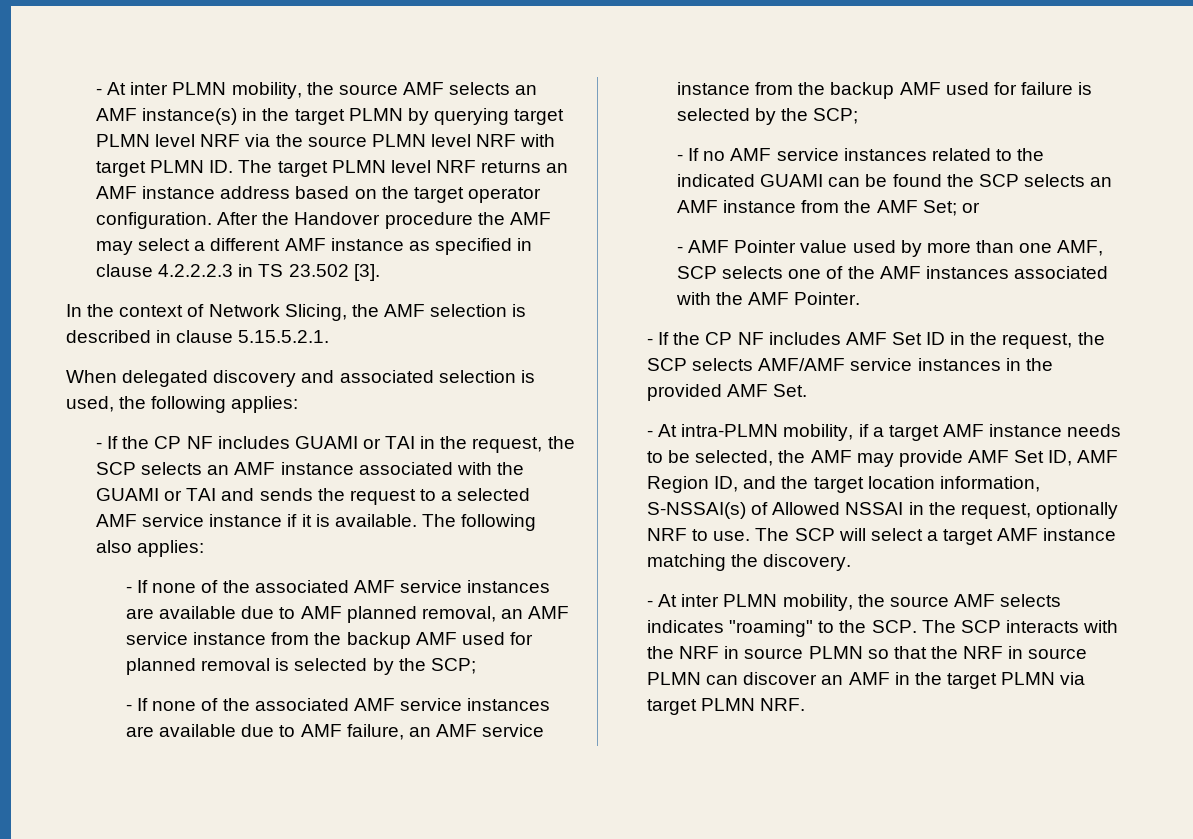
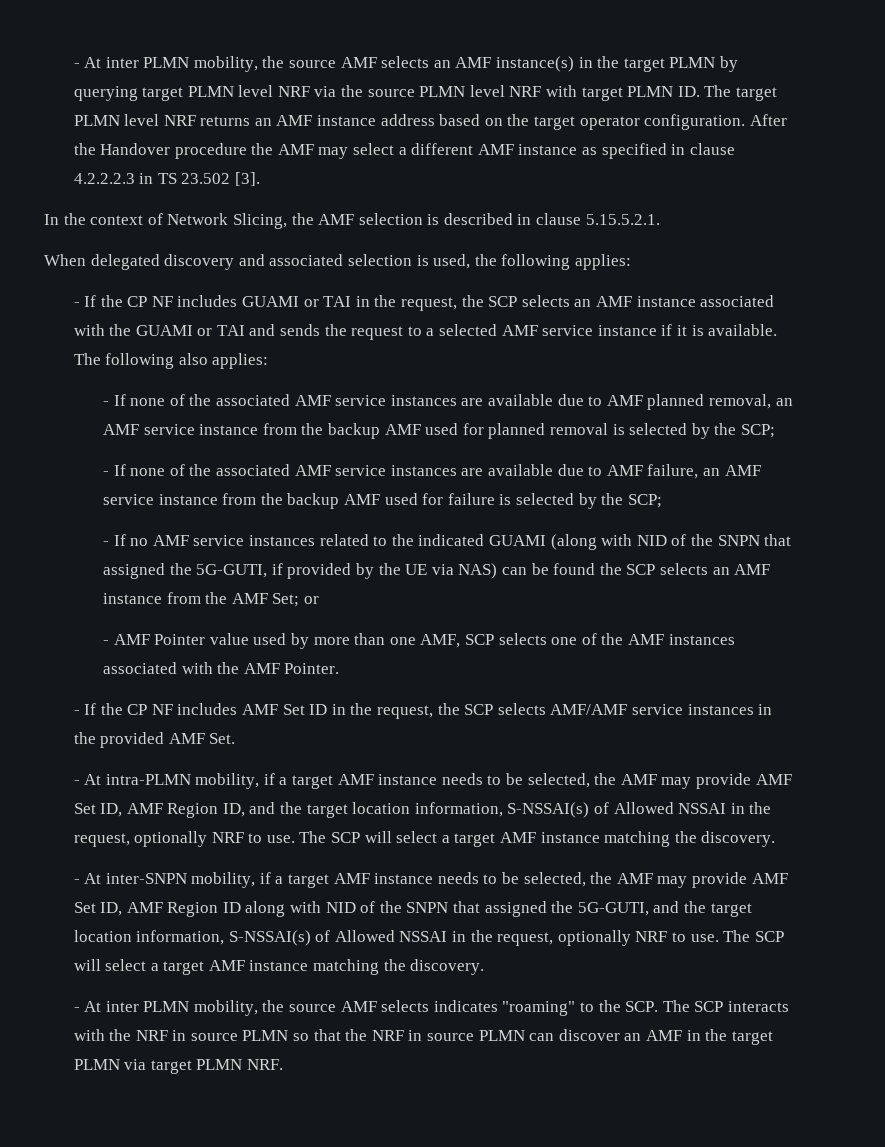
- - If no AMF service instances related to the indicated GUAMI can be found the SCP selects an AMF instance from the AMF Set; or
+ - If no AMF service instances related to the indicated GUAMI (along with NID of the SNPN that assigned the 5G-GUTI, if provided by the UE via NAS) can be found the SCP selects an AMF instance from the AMF Set; or
+ - At inter-SNPN mobility, if a target AMF instance needs to be selected, the AMF may provide AMF Set ID, AMF Region ID along with NID of the SNPN that assigned the 5G-GUTI, and the target location information, S-NSSAI(s) of Allowed NSSAI in the request, optionally NRF to use. The SCP will select a target AMF instance matching the discovery.

